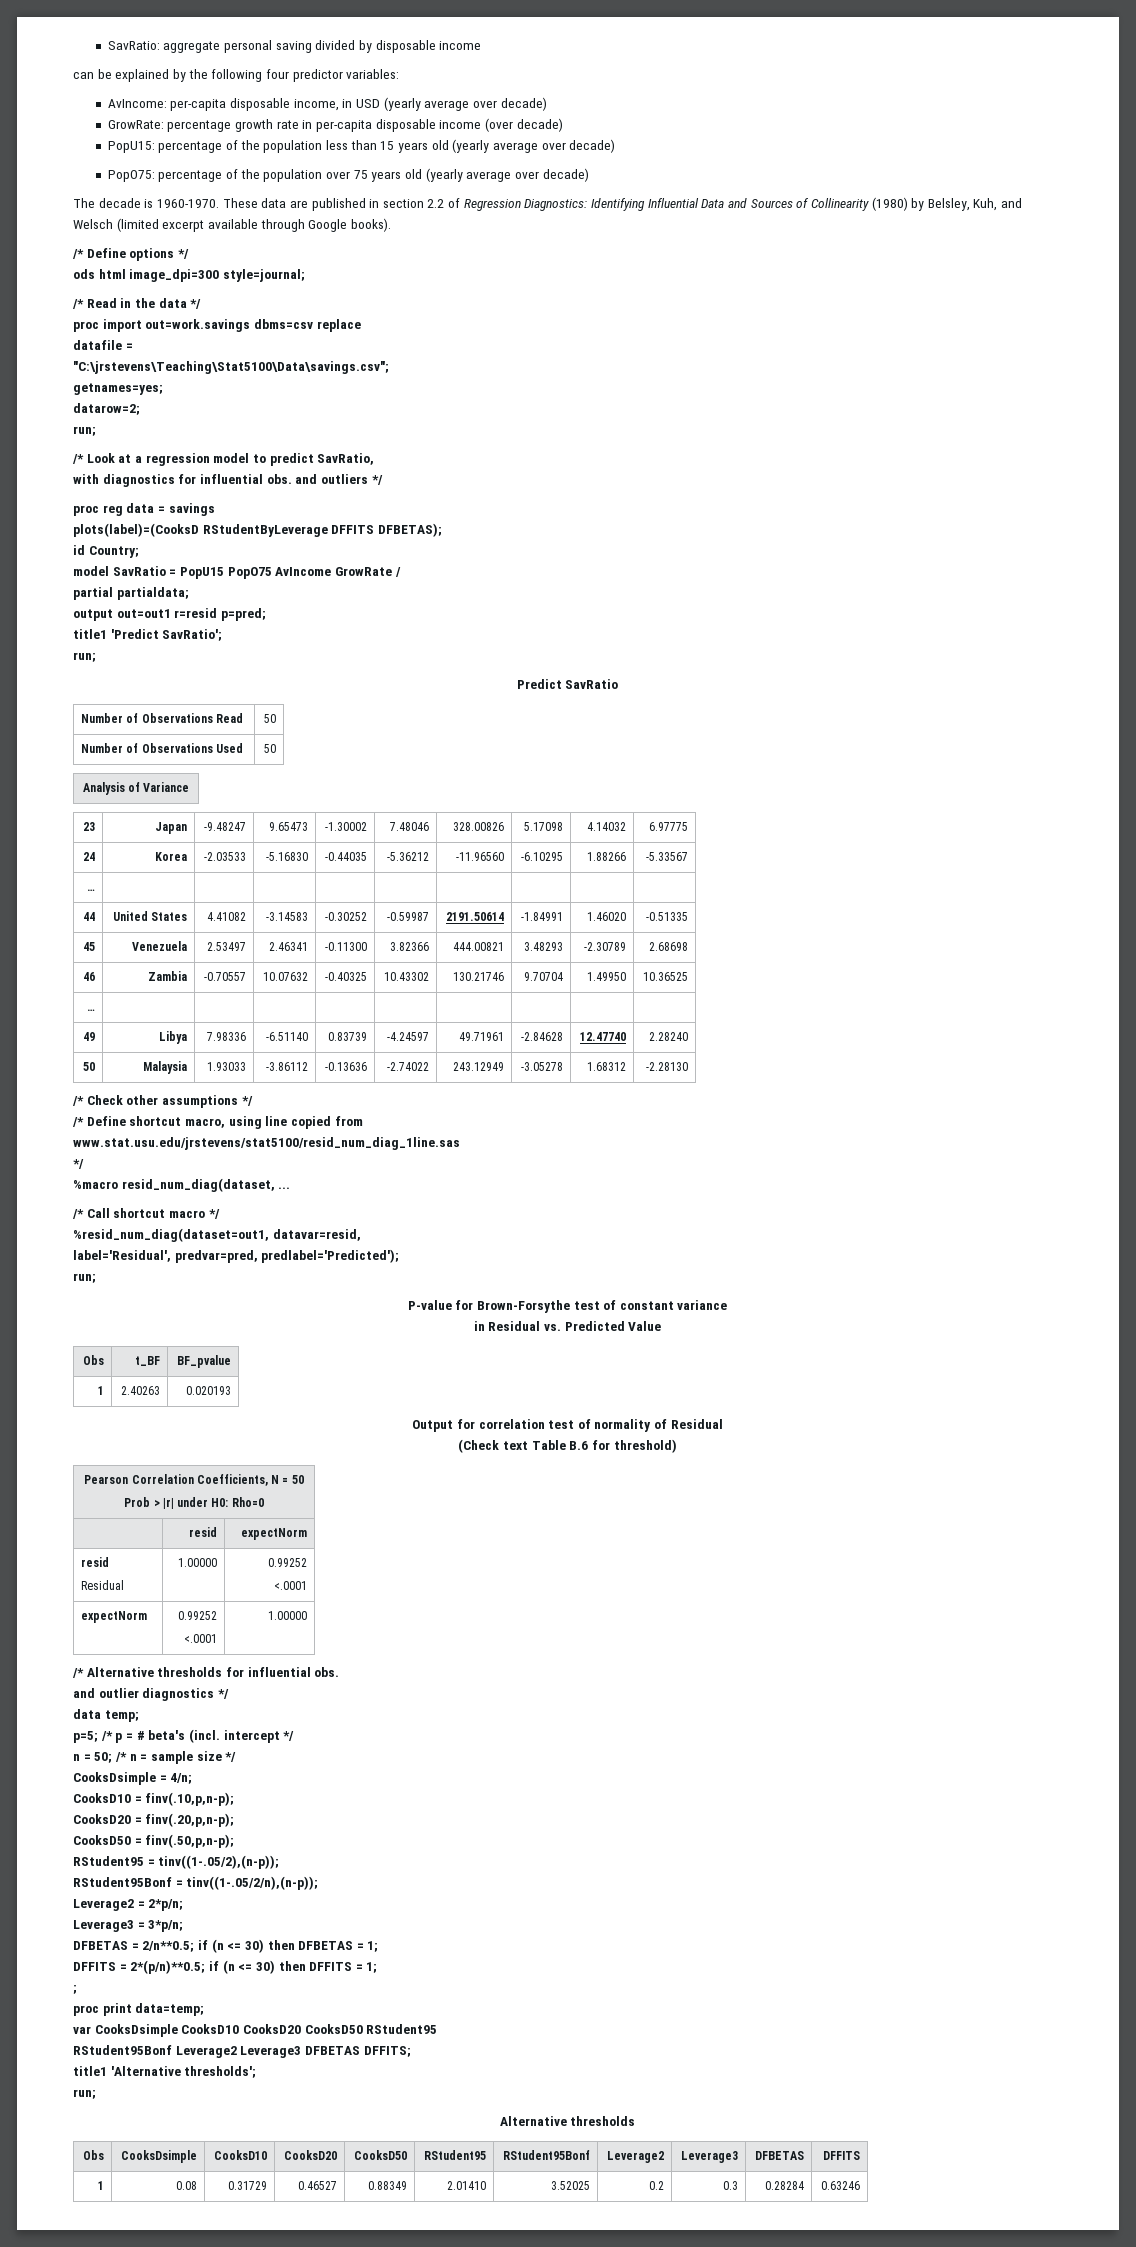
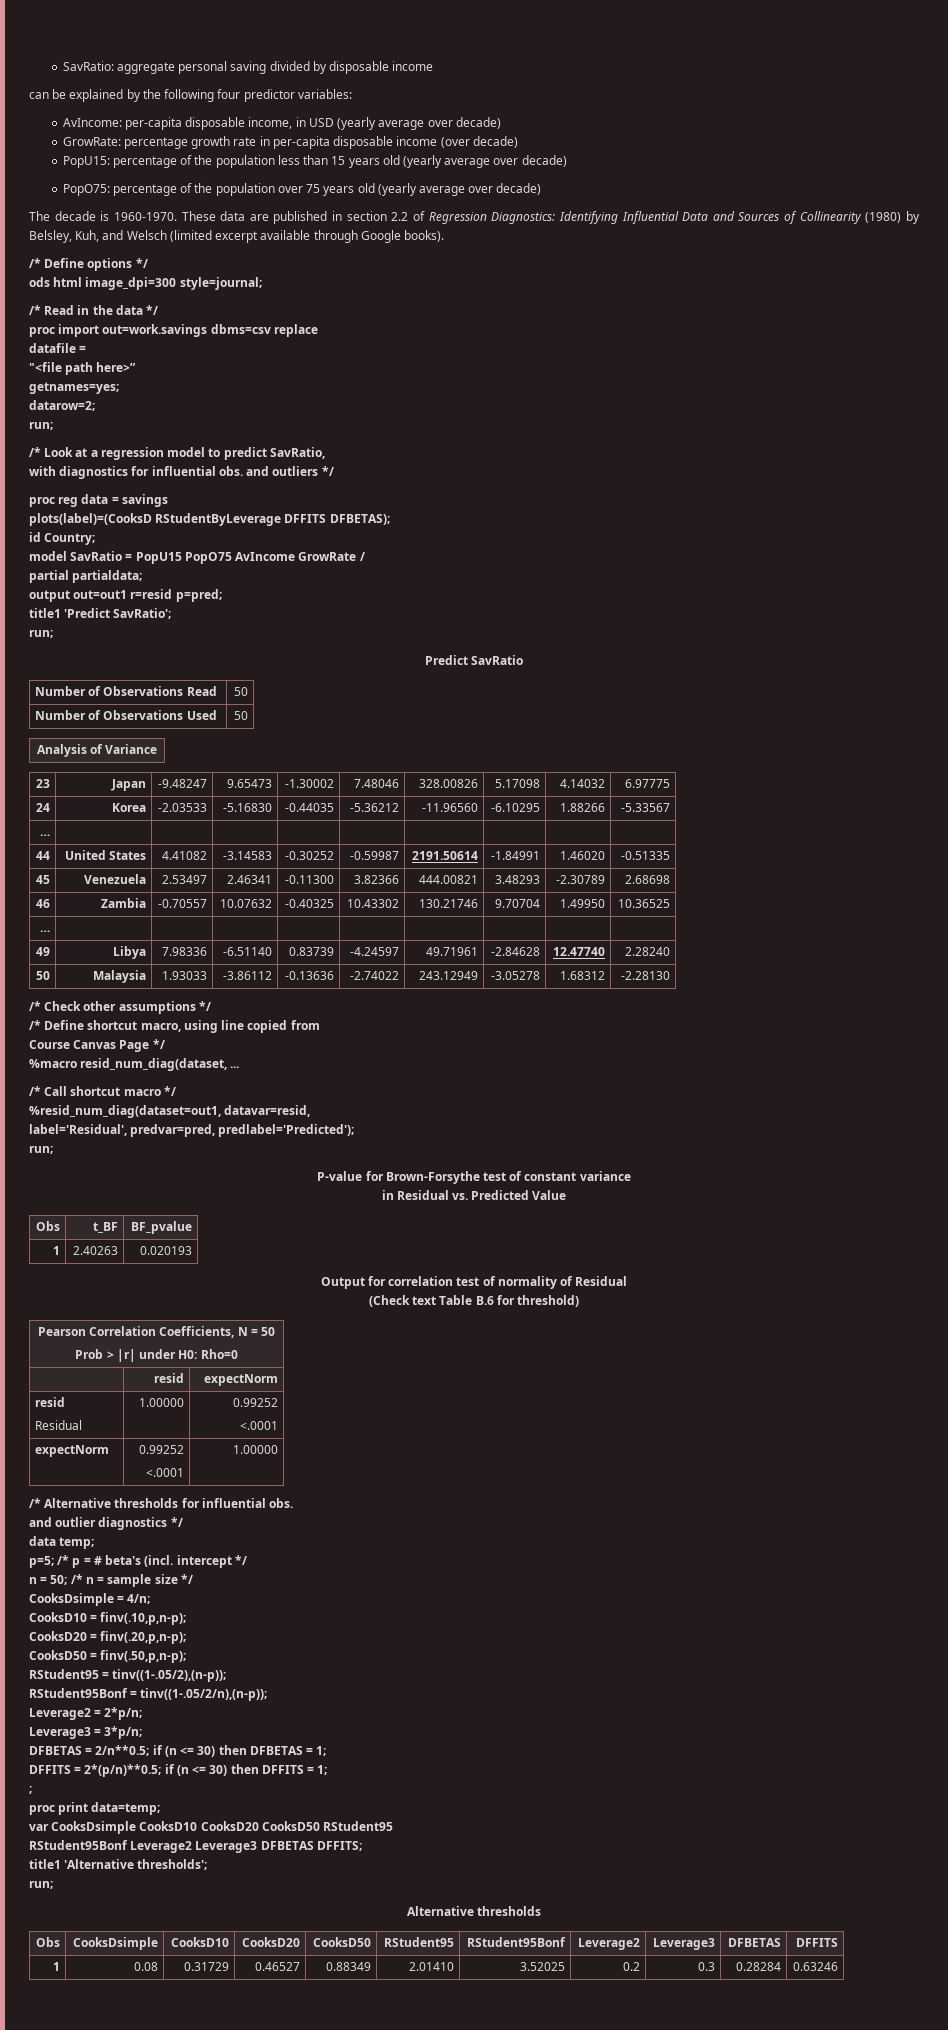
- "C:\jrstevens\Teaching\Stat5100\Data\savings.csv";
+ "<file path here>”
- www.stat.usu.edu/jrstevens/stat5100/resid_num_diag_1line.sas
- */
+ Course Canvas Page */

